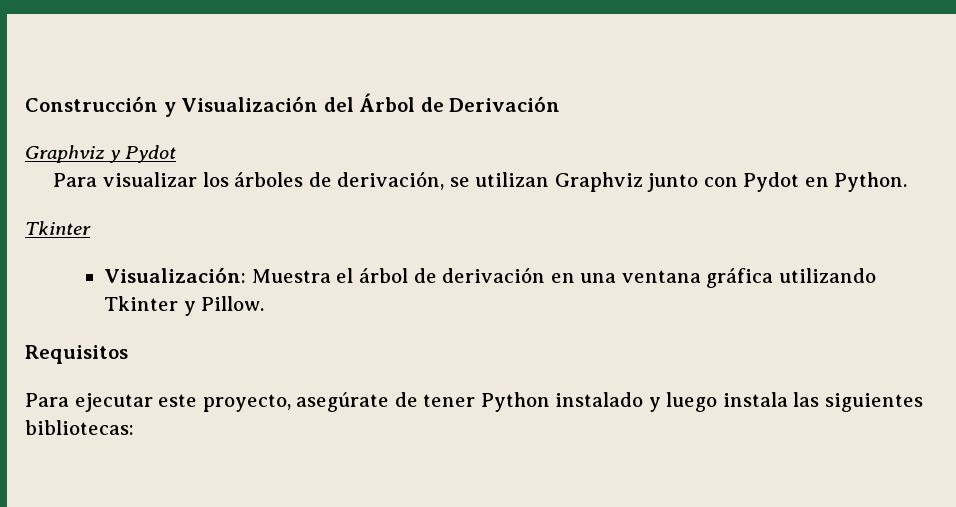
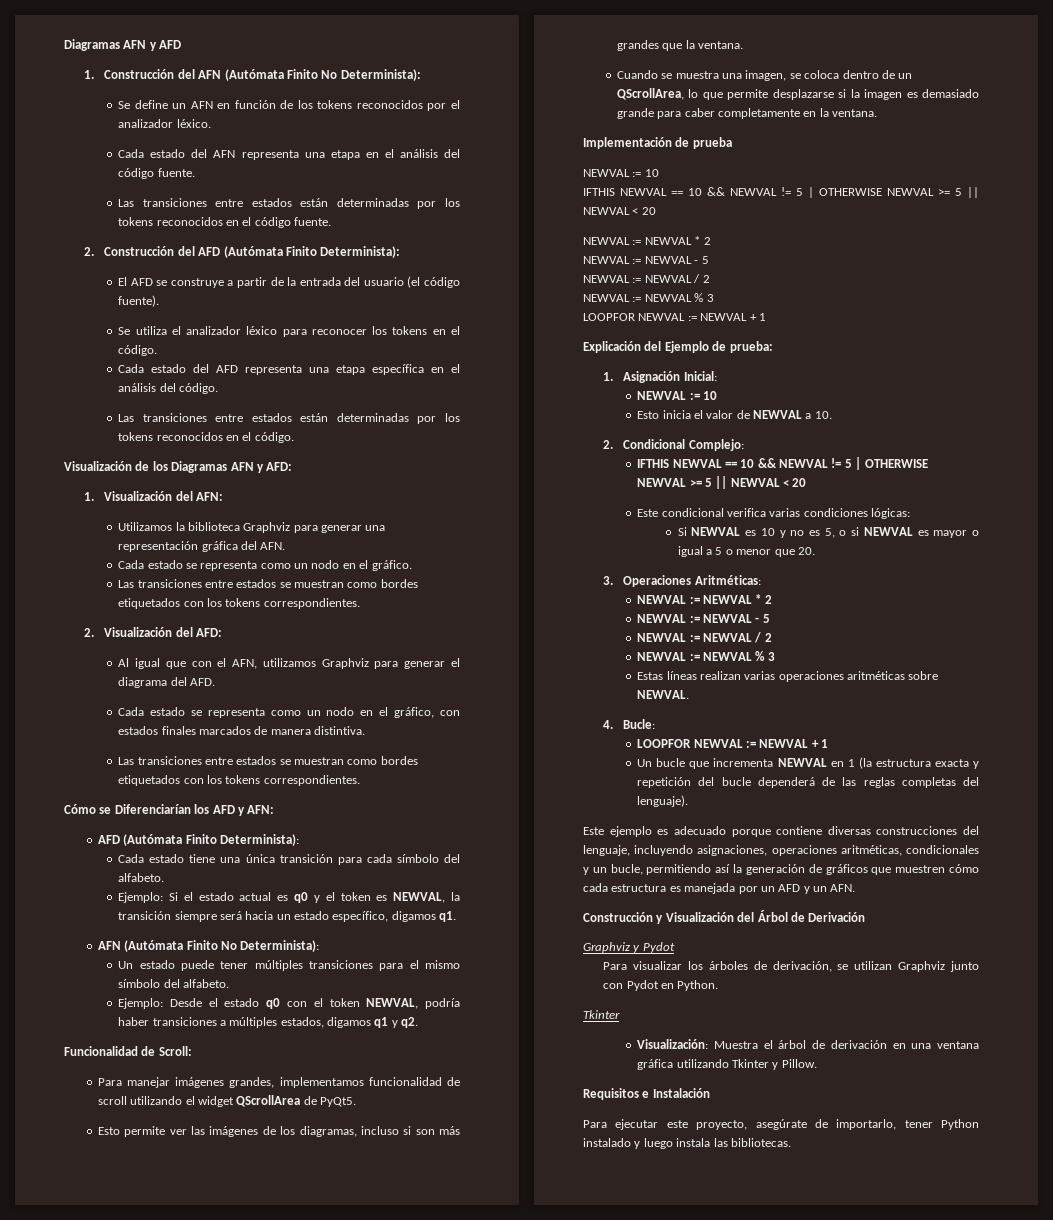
+ Diagramas AFN y AFD
+ 1. Construcción del AFN (Autómata Finito No Determinista):
+ Se define un AFN en función de los tokens reconocidos por el analizador léxico.
+ Cada estado del AFN representa una etapa en el análisis del código fuente.
+ Las transiciones entre estados están determinadas por los tokens reconocidos en el código fuente.
+ 2. Construcción del AFD (Autómata Finito Determinista):
+ El AFD se construye a partir de la entrada del usuario (el código fuente).
+ Se utiliza el analizador léxico para reconocer los tokens en el código.
+ Cada estado del AFD representa una etapa específica en el análisis del código.
+ Las transiciones entre estados están determinadas por los tokens reconocidos en el código.
+ Visualización de los Diagramas AFN y AFD:
+ 1. Visualización del AFN:
+ Utilizamos la biblioteca Graphviz para generar una representación gráfica del AFN.
+ Cada estado se representa como un nodo en el gráfico.
+ Las transiciones entre estados se muestran como bordes etiquetados con los tokens correspondientes.
+ 2. Visualización del AFD:
+ Al igual que con el AFN, utilizamos Graphviz para generar el diagrama del AFD.
+ Cada estado se representa como un nodo en el gráfico, con estados finales marcados de manera distintiva.
+ Las transiciones entre estados se muestran como bordes etiquetados con los tokens correspondientes.
+ Cómo se Diferenciarían los AFD y AFN:
+ AFD (Autómata Finito Determinista):
+ Cada estado tiene una única transición para cada símbolo del alfabeto.
+ Ejemplo: Si el estado actual es q0 y el token es NEWVAL, la transición siempre será hacia un estado específico, digamos q1.
+ AFN (Autómata Finito No Determinista):
+ Un estado puede tener múltiples transiciones para el mismo símbolo del alfabeto.
+ Ejemplo: Desde el estado q0 con el token NEWVAL, podría haber transiciones a múltiples estados, digamos q1 y q2.
+ Funcionalidad de Scroll:
+ Para manejar imágenes grandes, implementamos funcionalidad de scroll utilizando el widget QScrollArea de PyQt5.
+ Esto permite ver las imágenes de los diagramas, incluso si son más grandes que la ventana.
+ Cuando se muestra una imagen, se coloca dentro de un QScrollArea, lo que permite desplazarse si la imagen es demasiado grande para caber completamente en la ventana.
+ Implementación de prueba
+ NEWVAL := 10
+ IFTHIS NEWVAL == 10 && NEWVAL != 5 | OTHERWISE NEWVAL >= 5 || NEWVAL < 20
+ NEWVAL := NEWVAL * 2
+ NEWVAL := NEWVAL - 5
+ NEWVAL := NEWVAL / 2
+ NEWVAL := NEWVAL % 3
+ LOOPFOR NEWVAL := NEWVAL + 1
+ Explicación del Ejemplo de prueba:
+ 1. Asignación Inicial:
+ NEWVAL := 10
+ Esto inicia el valor de NEWVAL a 10.
+ 2. Condicional Complejo:
+ IFTHIS NEWVAL == 10 && NEWVAL != 5 | OTHERWISE NEWVAL >= 5 || NEWVAL < 20
+ Este condicional verifica varias condiciones lógicas:
+ Si NEWVAL es 10 y no es 5, o si NEWVAL es mayor o igual a 5 o menor que 20.
+ 3. Operaciones Aritméticas:
+ NEWVAL := NEWVAL * 2
+ NEWVAL := NEWVAL - 5
+ NEWVAL := NEWVAL / 2
+ NEWVAL := NEWVAL % 3
+ Estas líneas realizan varias operaciones aritméticas sobre NEWVAL.
+ 4. Bucle:
+ LOOPFOR NEWVAL := NEWVAL + 1
+ Un bucle que incrementa NEWVAL en 1 (la estructura exacta y repetición del bucle dependerá de las reglas completas del lenguaje).
+ Este ejemplo es adecuado porque contiene diversas construcciones del lenguaje, incluyendo asignaciones, operaciones aritméticas, condicionales y un bucle, permitiendo así la generación de gráficos que muestren cómo cada estructura es manejada por un AFD y un AFN.
- Requisitos
+ Requisitos e Instalación
- Para ejecutar este proyecto, asegúrate de tener Python instalado y luego instala las siguientes bibliotecas:
+ Para ejecutar este proyecto, asegúrate de importarlo, tener Python instalado y luego instala las bibliotecas.

